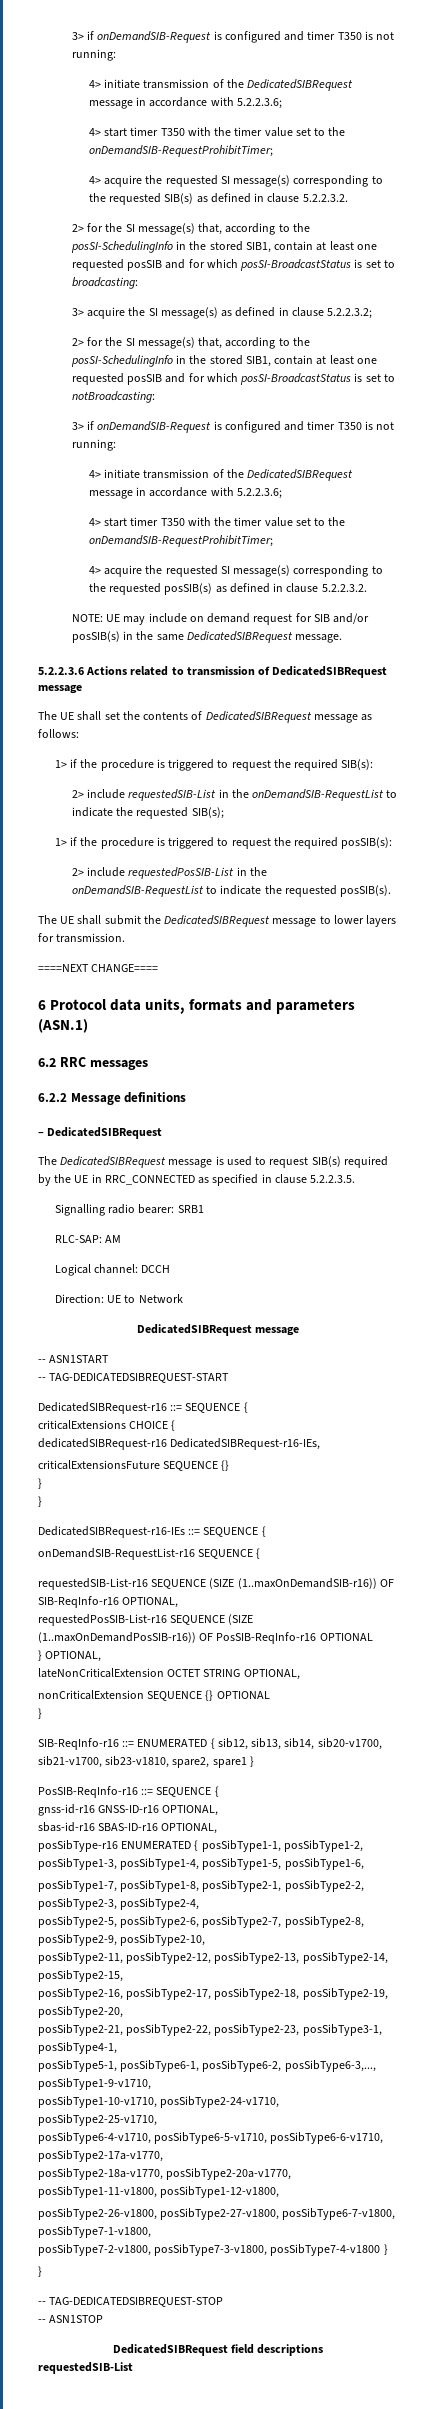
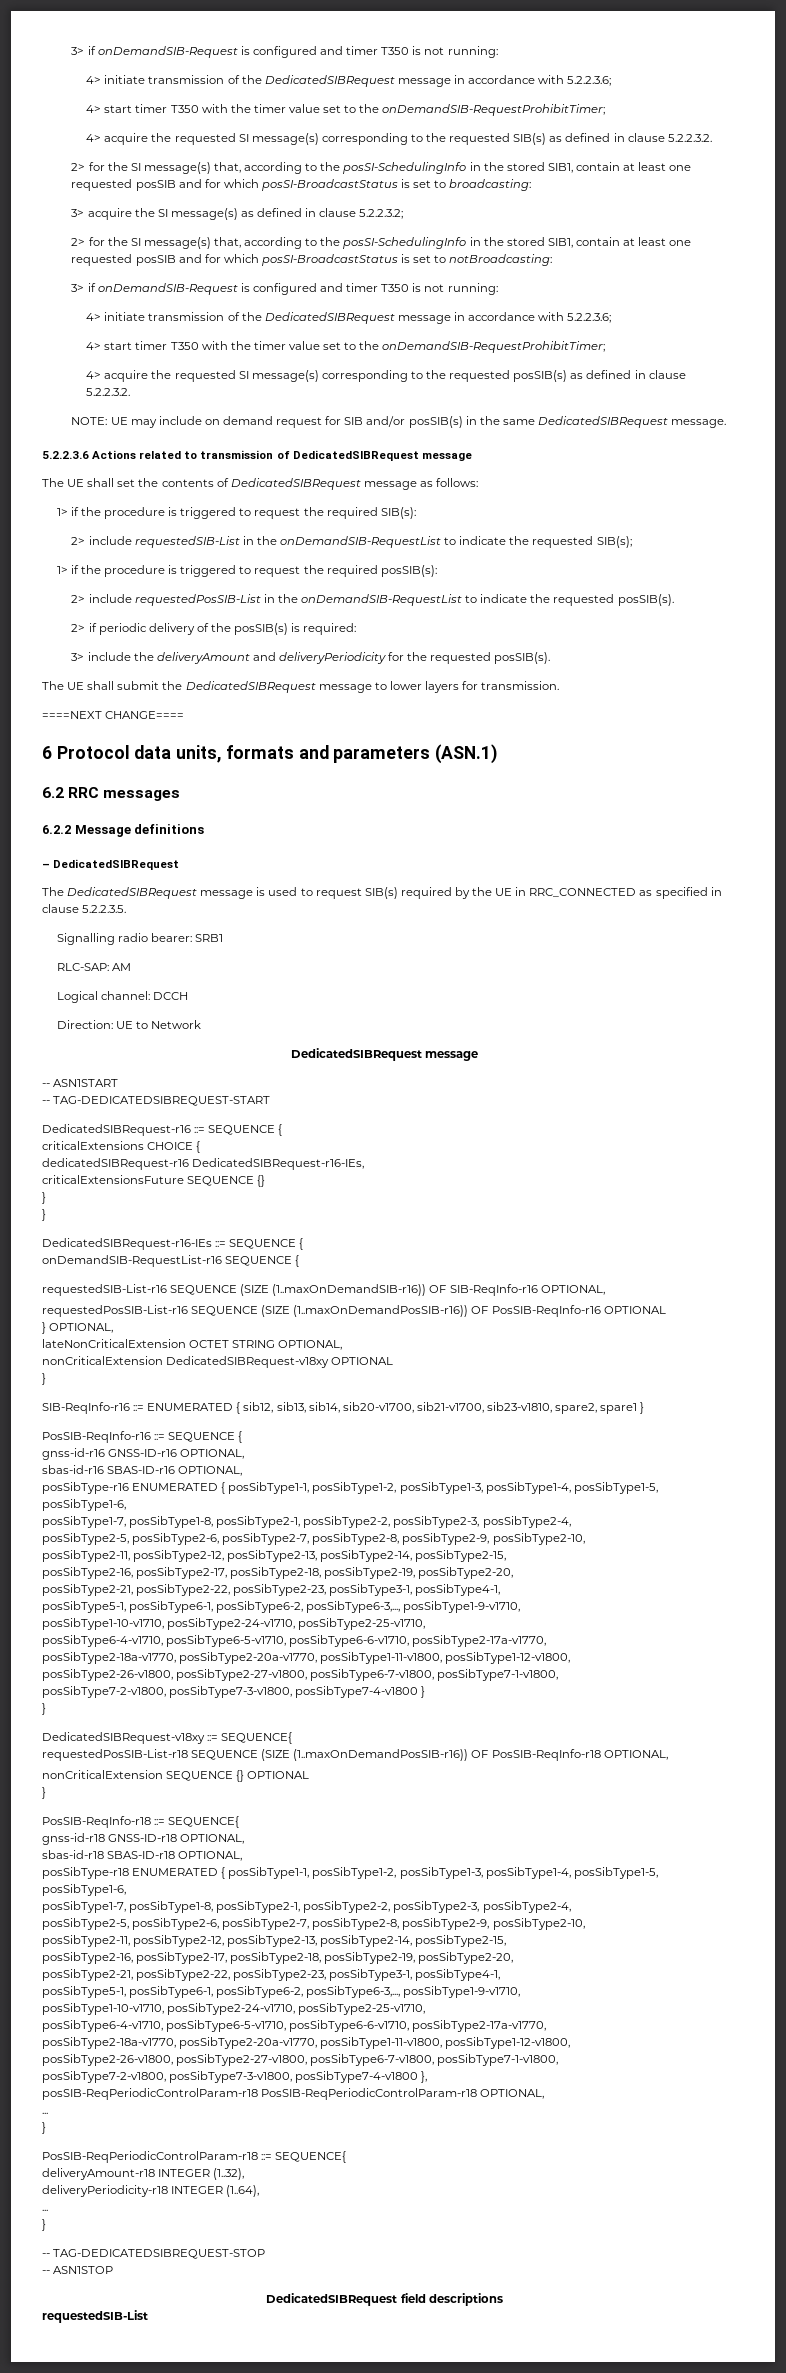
+ 2> if periodic delivery of the posSIB(s) is required:
+ 3> include the deliveryAmount and deliveryPeriodicity for the requested posSIB(s).
- nonCriticalExtension SEQUENCE {} OPTIONAL
+ nonCriticalExtension DedicatedSIBRequest-v18xy OPTIONAL
+ DedicatedSIBRequest-v18xy ::= SEQUENCE{
+ requestedPosSIB-List-r18 SEQUENCE (SIZE (1..maxOnDemandPosSIB-r16)) OF PosSIB-ReqInfo-r18 OPTIONAL,
+ nonCriticalExtension SEQUENCE {} OPTIONAL
+ }
+ PosSIB-ReqInfo-r18 ::= SEQUENCE{
+ gnss-id-r18 GNSS-ID-r18 OPTIONAL,
+ sbas-id-r18 SBAS-ID-r18 OPTIONAL,
+ posSibType-r18 ENUMERATED { posSibType1-1, posSibType1-2, posSibType1-3, posSibType1-4, posSibType1-5, posSibType1-6,
+ posSibType1-7, posSibType1-8, posSibType2-1, posSibType2-2, posSibType2-3, posSibType2-4,
+ posSibType2-5, posSibType2-6, posSibType2-7, posSibType2-8, posSibType2-9, posSibType2-10,
+ posSibType2-11, posSibType2-12, posSibType2-13, posSibType2-14, posSibType2-15,
+ posSibType2-16, posSibType2-17, posSibType2-18, posSibType2-19, posSibType2-20,
+ posSibType2-21, posSibType2-22, posSibType2-23, posSibType3-1, posSibType4-1,
+ posSibType5-1, posSibType6-1, posSibType6-2, posSibType6-3,..., posSibType1-9-v1710,
+ posSibType1-10-v1710, posSibType2-24-v1710, posSibType2-25-v1710,
+ posSibType6-4-v1710, posSibType6-5-v1710, posSibType6-6-v1710, posSibType2-17a-v1770,
+ posSibType2-18a-v1770, posSibType2-20a-v1770, posSibType1-11-v1800, posSibType1-12-v1800,
+ posSibType2-26-v1800, posSibType2-27-v1800, posSibType6-7-v1800, posSibType7-1-v1800,
+ posSibType7-2-v1800, posSibType7-3-v1800, posSibType7-4-v1800 },
+ posSIB-ReqPeriodicControlParam-r18 PosSIB-ReqPeriodicControlParam-r18 OPTIONAL,
+ ...
+ }
+ PosSIB-ReqPeriodicControlParam-r18 ::= SEQUENCE{
+ deliveryAmount-r18 INTEGER (1..32),
+ deliveryPeriodicity-r18 INTEGER (1..64),
+ ...
+ }

